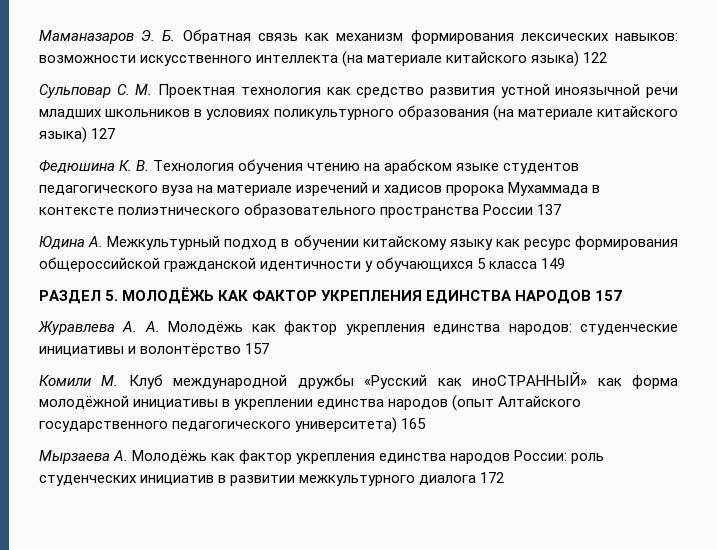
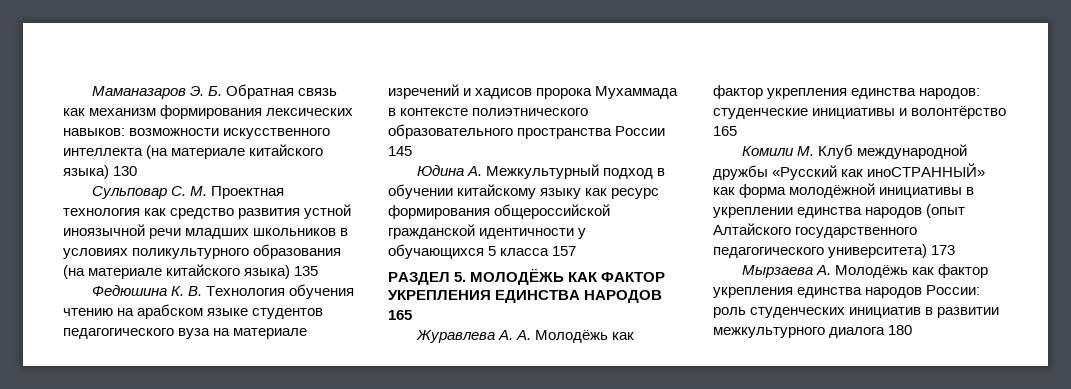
- Маманазаров Э. Б. Обратная связь как механизм формирования лексических навыков: возможности искусственного интеллекта (на материале китайского языка) 122
+ Маманазаров Э. Б. Обратная связь как механизм формирования лексических навыков: возможности искусственного интеллекта (на материале китайского языка) 130
- Сульповар С. М. Проектная технология как средство развития устной иноязычной речи младших школьников в условиях поликультурного образования (на материале китайского языка) 127
+ Сульповар С. М. Проектная технология как средство развития устной иноязычной речи младших школьников в условиях поликультурного образования (на материале китайского языка) 135
- Федюшина К. В. Технология обучения чтению на арабском языке студентов педагогического вуза на материале изречений и хадисов пророка Мухаммада в контексте полиэтнического образовательного пространства России 137
+ Федюшина К. В. Технология обучения чтению на арабском языке студентов педагогического вуза на материале изречений и хадисов пророка Мухаммада в контексте полиэтнического образовательного пространства России 145
- Юдина А. Межкультурный подход в обучении китайскому языку как ресурс формирования общероссийской гражданской идентичности у обучающихся 5 класса 149
+ Юдина А. Межкультурный подход в обучении китайскому языку как ресурс формирования общероссийской гражданской идентичности у обучающихся 5 класса 157
- РАЗДЕЛ 5. МОЛОДЁЖЬ КАК ФАКТОР УКРЕПЛЕНИЯ ЕДИНСТВА НАРОДОВ 157
+ РАЗДЕЛ 5. МОЛОДЁЖЬ КАК ФАКТОР УКРЕПЛЕНИЯ ЕДИНСТВА НАРОДОВ 165
- Журавлева А. А. Молодёжь как фактор укрепления единства народов: студенческие инициативы и волонтёрство 157
+ Журавлева А. А. Молодёжь как фактор укрепления единства народов: студенческие инициативы и волонтёрство 165
- Комили М. Клуб международной дружбы «Русский как иноСТРАННЫЙ» как форма молодёжной инициативы в укреплении единства народов (опыт Алтайского государственного педагогического университета) 165
+ Комили М. Клуб международной дружбы «Русский как иноСТРАННЫЙ» как форма молодёжной инициативы в укреплении единства народов (опыт Алтайского государственного педагогического университета) 173
- Мырзаева А. Молодёжь как фактор укрепления единства народов России: роль студенческих инициатив в развитии межкультурного диалога 172
+ Мырзаева А. Молодёжь как фактор укрепления единства народов России: роль студенческих инициатив в развитии межкультурного диалога 180

